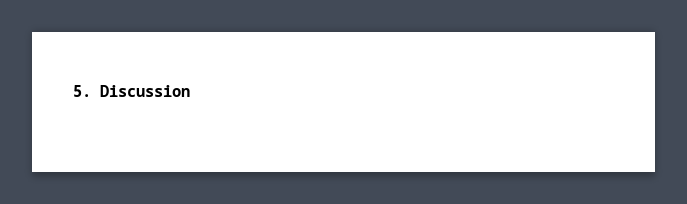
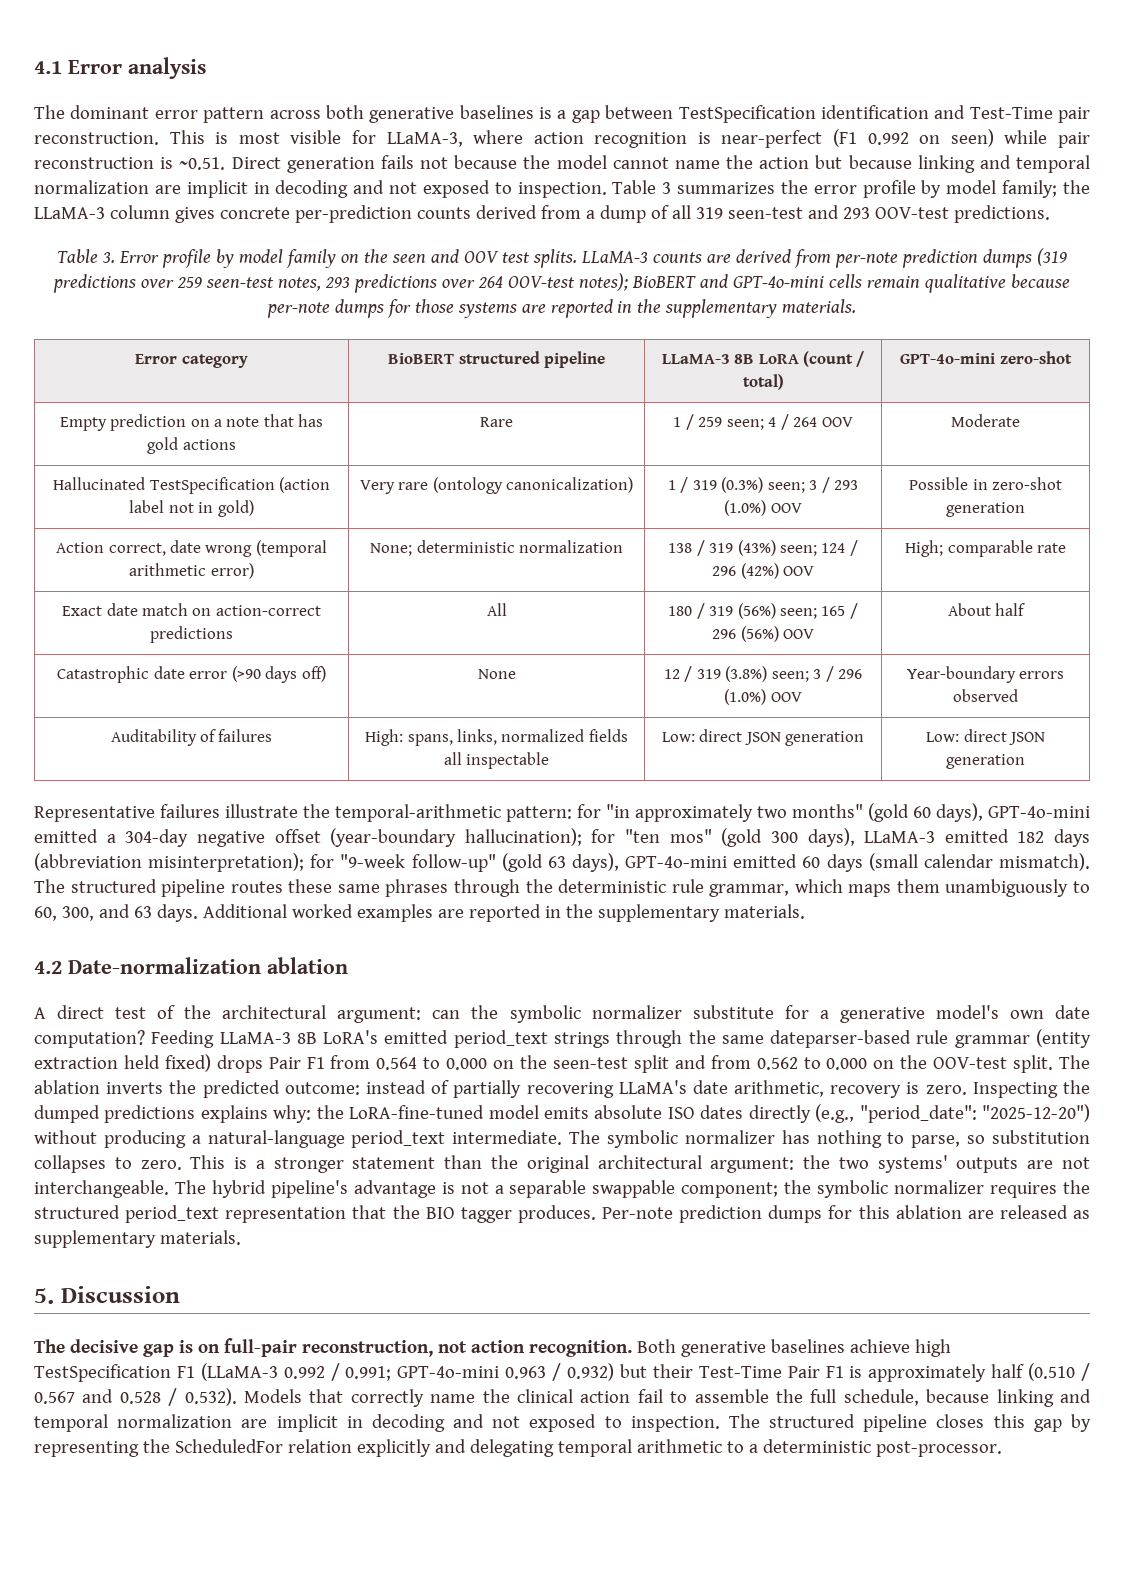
+ 4.1 Error analysis
+ The dominant error pattern across both generative baselines is a gap between TestSpecification identification and Test-Time pair reconstruction. This is most visible for LLaMA-3, where action recognition is near-perfect (F1 0.992 on seen) while pair reconstruction is ~0.51. Direct generation fails not because the model cannot name the action but because linking and temporal normalization are implicit in decoding and not exposed to inspection. Table 3 summarizes the error profile by model family; the LLaMA-3 column gives concrete per-prediction counts derived from a dump of all 319 seen-test and 293 OOV-test predictions.
+ Table 3. Error profile by model family on the seen and OOV test splits. LLaMA-3 counts are derived from per-note prediction dumps (319 predictions over 259 seen-test notes, 293 predictions over 264 OOV-test notes); BioBERT and GPT-4o-mini cells remain qualitative because per-note dumps for those systems are reported in the supplementary materials.
+ Error category | BioBERT structured pipeline | LLaMA-3 8B LoRA (count / total) | GPT-4o-mini zero-shot
+ Empty prediction on a note that has gold actions | Rare | 1 / 259 seen; 4 / 264 OOV | Moderate
+ Hallucinated TestSpecification (action label not in gold) | Very rare (ontology canonicalization) | 1 / 319 (0.3%) seen; 3 / 293 (1.0%) OOV | Possible in zero-shot generation
+ Action correct, date wrong (temporal arithmetic error) | None; deterministic normalization | 138 / 319 (43%) seen; 124 / 296 (42%) OOV | High; comparable rate
+ Exact date match on action-correct predictions | All | 180 / 319 (56%) seen; 165 / 296 (56%) OOV | About half
+ Catastrophic date error (>90 days off) | None | 12 / 319 (3.8%) seen; 3 / 296 (1.0%) OOV | Year-boundary errors observed
+ Auditability of failures | High: spans, links, normalized fields all inspectable | Low: direct JSON generation | Low: direct JSON generation
+ Representative failures illustrate the temporal-arithmetic pattern: for "in approximately two months" (gold 60 days), GPT-4o-mini emitted a 304-day negative offset (year-boundary hallucination); for "ten mos" (gold 300 days), LLaMA-3 emitted 182 days (abbreviation misinterpretation); for "9-week follow-up" (gold 63 days), GPT-4o-mini emitted 60 days (small calendar mismatch). The structured pipeline routes these same phrases through the deterministic rule grammar, which maps them unambiguously to 60, 300, and 63 days. Additional worked examples are reported in the supplementary materials.
+ 4.2 Date-normalization ablation
+ A direct test of the architectural argument: can the symbolic normalizer substitute for a generative model's own date computation? Feeding LLaMA-3 8B LoRA's emitted period_text strings through the same dateparser-based rule grammar (entity extraction held fixed) drops Pair F1 from 0.564 to 0.000 on the seen-test split and from 0.562 to 0.000 on the OOV-test split. The ablation inverts the predicted outcome: instead of partially recovering LLaMA's date arithmetic, recovery is zero. Inspecting the dumped predictions explains why: the LoRA-fine-tuned model emits absolute ISO dates directly (e.g., "period_date": "2025-12-20") without producing a natural-language period_text intermediate. The symbolic normalizer has nothing to parse, so substitution collapses to zero. This is a stronger statement than the original architectural argument: the two systems' outputs are not interchangeable. The hybrid pipeline's advantage is not a separable swappable component; the symbolic normalizer requires the structured period_text representation that the BIO tagger produces. Per-note prediction dumps for this ablation are released as supplementary materials.
  5. Discussion
+ The decisive gap is on full-pair reconstruction, not action recognition. Both generative baselines achieve high TestSpecification F1 (LLaMA-3 0.992 / 0.991; GPT-4o-mini 0.963 / 0.932) but their Test-Time Pair F1 is approximately half (0.510 / 0.567 and 0.528 / 0.532). Models that correctly name the clinical action fail to assemble the full schedule, because linking and temporal normalization are implicit in decoding and not exposed to inspection. The structured pipeline closes this gap by representing the ScheduledFor relation explicitly and delegating temporal arithmetic to a deterministic post-processor.

